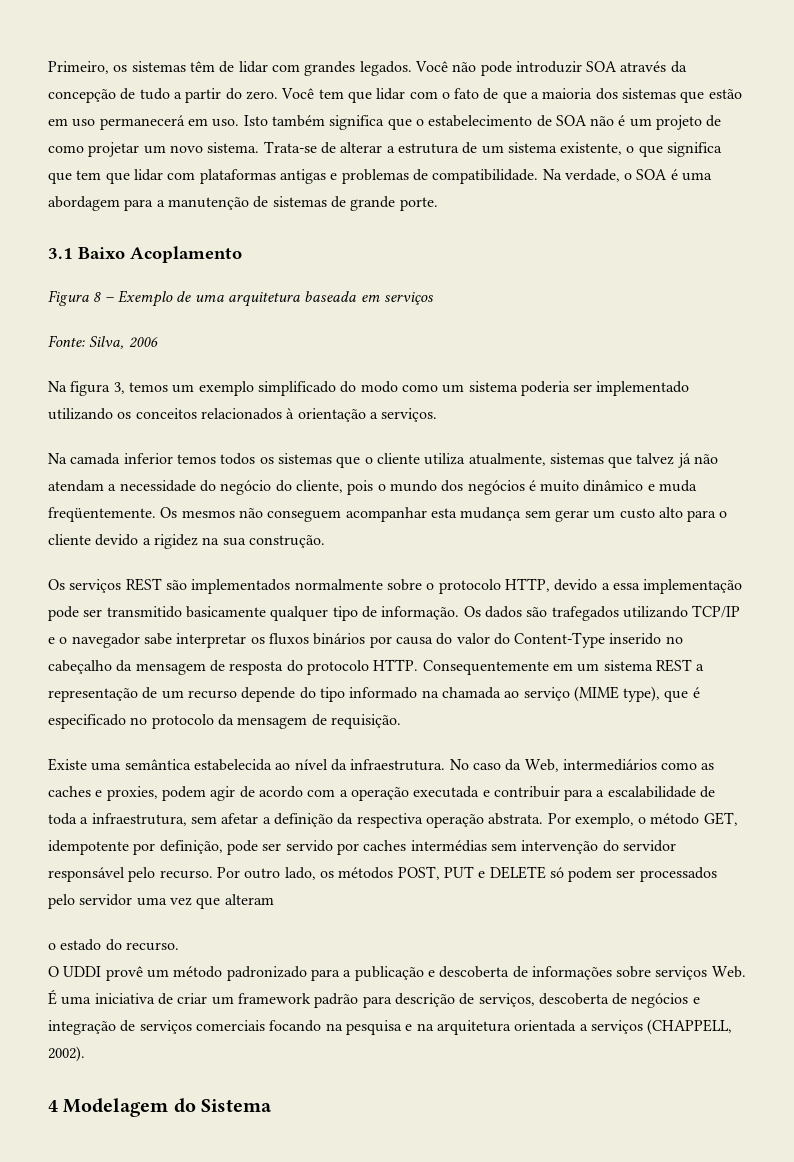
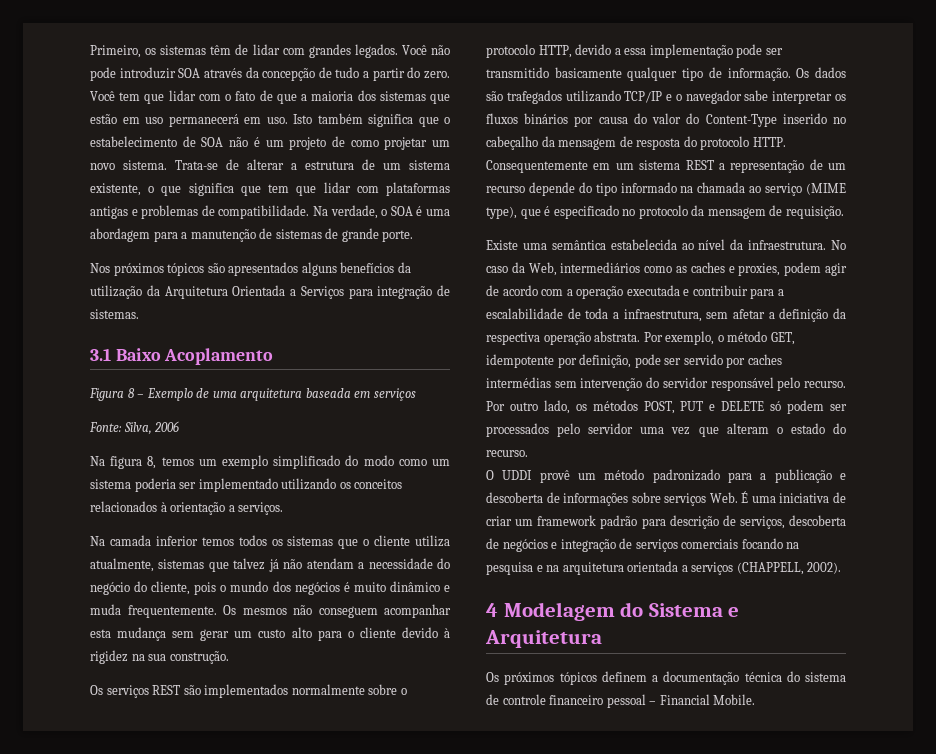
+ Nos próximos tópicos são apresentados alguns benefícios da utilização da Arquitetura Orientada a Serviços para integração de sistemas.
- Na figura 3, temos um exemplo simplificado do modo como um sistema poderia ser implementado utilizando os conceitos relacionados à orientação a serviços.
+ Na figura 8, temos um exemplo simplificado do modo como um sistema poderia ser implementado utilizando os conceitos relacionados à orientação a serviços.
- Na camada inferior temos todos os sistemas que o cliente utiliza atualmente, sistemas que talvez já não atendam a necessidade do negócio do cliente, pois o mundo dos negócios é muito dinâmico e muda freqüentemente.
+ Na camada inferior temos todos os sistemas que o cliente utiliza atualmente, sistemas que talvez já não atendam a necessidade do negócio do cliente, pois o mundo dos negócios é muito dinâmico e muda frequentemente.
- Os mesmos não conseguem acompanhar esta mudança sem gerar um custo alto para o cliente devido a rigidez na sua construção.
+ Os mesmos não conseguem acompanhar esta mudança sem gerar um custo alto para o cliente devido à rigidez na sua construção.
- Por outro lado, os métodos POST, PUT e DELETE só podem ser processados pelo servidor uma vez que alteram
- o estado do recurso.
+ Por outro lado, os métodos POST, PUT e DELETE só podem ser processados pelo servidor uma vez que alteram o estado do recurso.
- 4 Modelagem do Sistema
+ 4 Modelagem do Sistema e Arquitetura
+ Os próximos tópicos definem a documentação técnica do sistema de controle financeiro pessoal – Financial Mobile.

